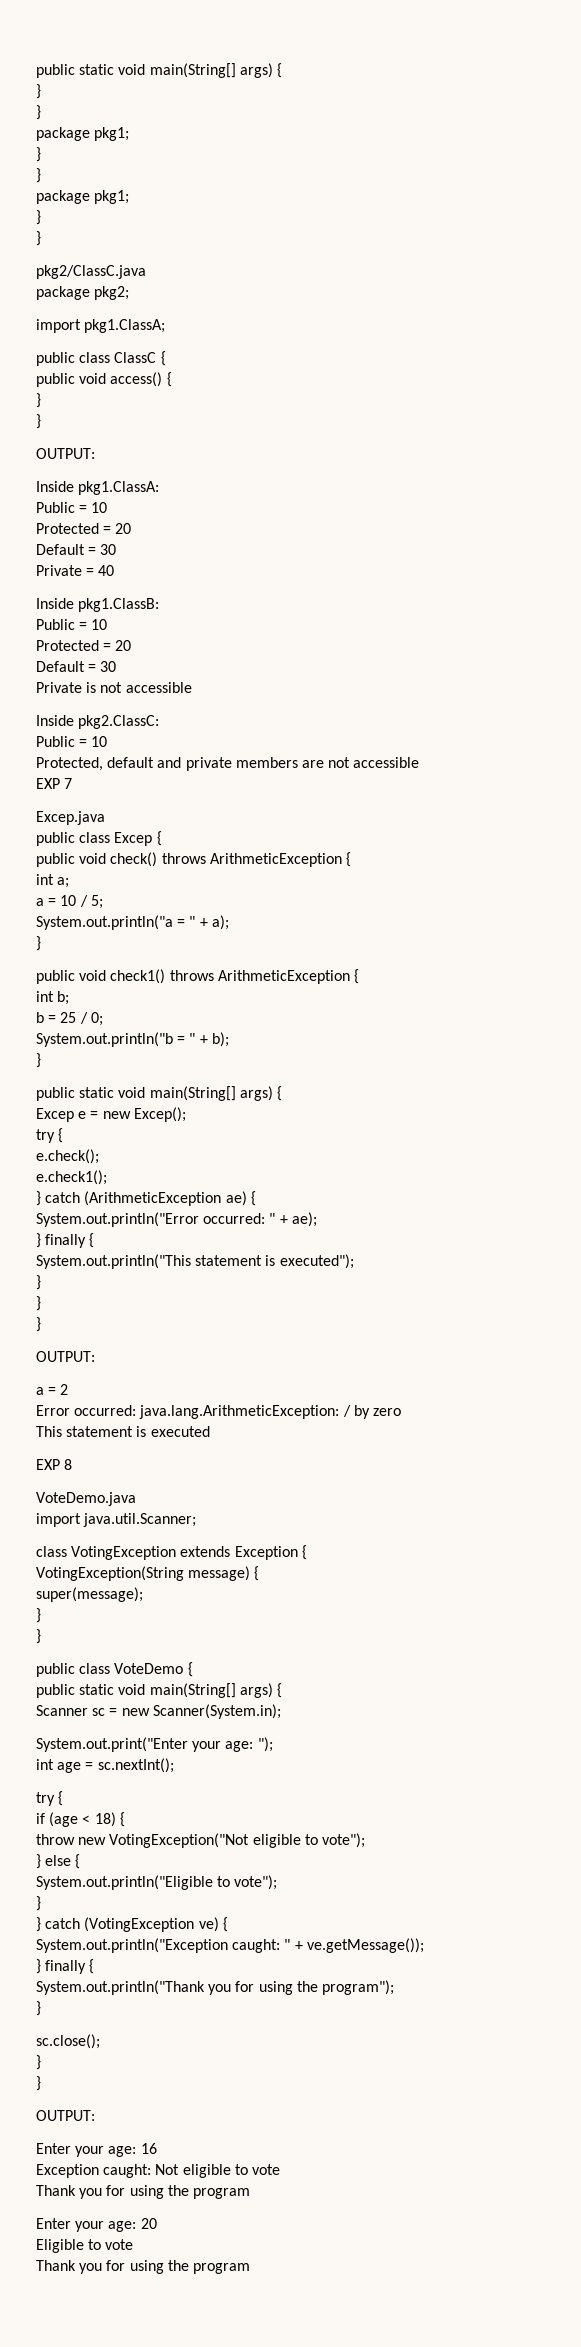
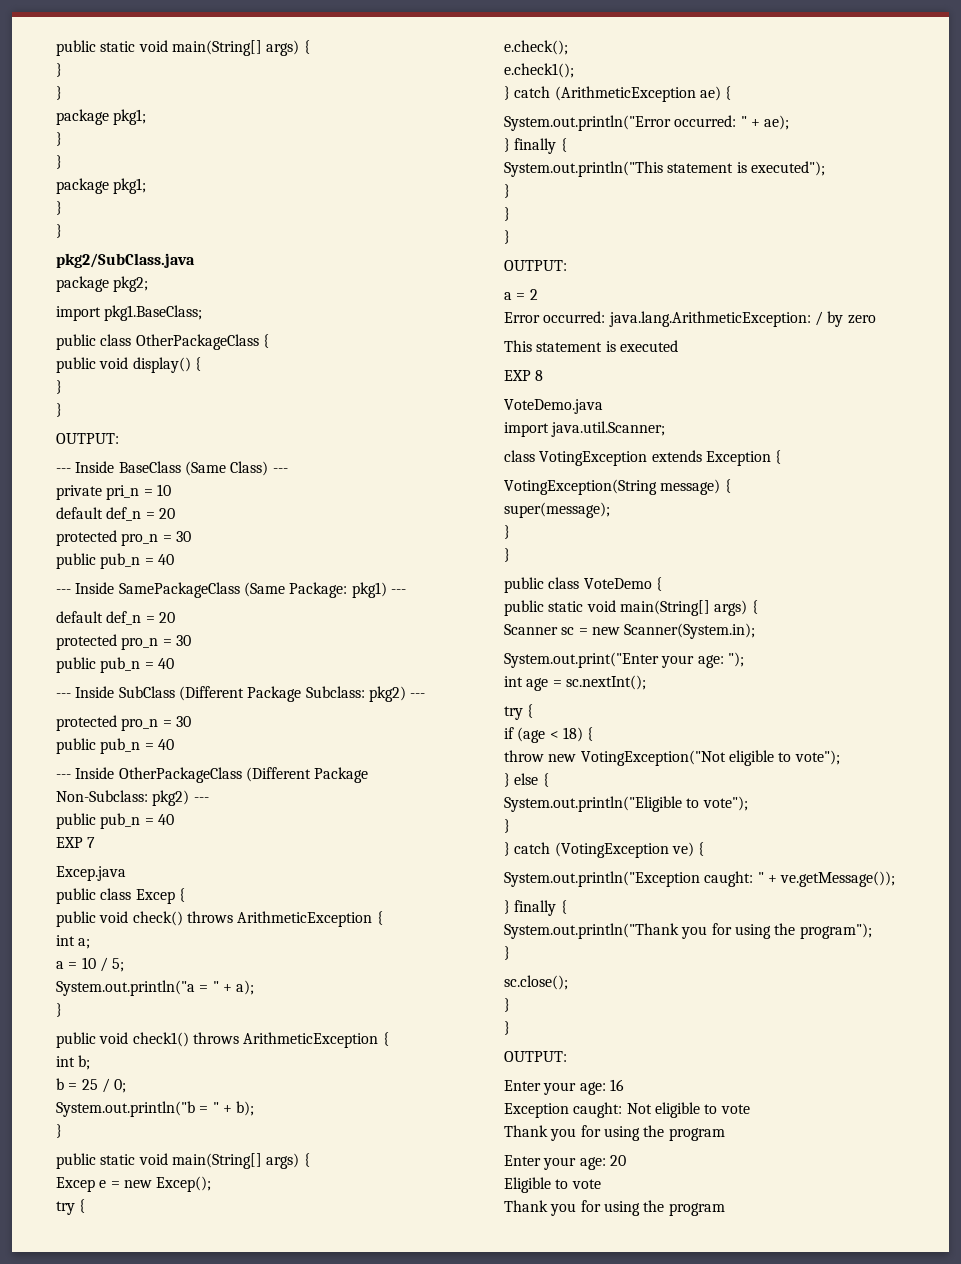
- pkg2/ClassC.java
+ pkg2/SubClass.java
- import pkg1.ClassA;
- public class ClassC {
- public void access() {
+ import pkg1.BaseClass;
+ public class OtherPackageClass {
+ public void display() {
- Inside pkg1.ClassA:
- Public = 10
- Protected = 20
- Default = 30
- Private = 40
- Inside pkg1.ClassB:
- Public = 10
- Protected = 20
- Default = 30
- Private is not accessible
- Inside pkg2.ClassC:
- Public = 10
- Protected, default and private members are not accessible
+ --- Inside BaseClass (Same Class) ---
+ private pri_n = 10
+ default def_n = 20
+ protected pro_n = 30
+ public pub_n = 40
+ --- Inside SamePackageClass (Same Package: pkg1) ---
+ default def_n = 20
+ protected pro_n = 30
+ public pub_n = 40
+ --- Inside SubClass (Different Package Subclass: pkg2) ---
+ protected pro_n = 30
+ public pub_n = 40
+ --- Inside OtherPackageClass (Different Package Non-Subclass: pkg2) ---
+ public pub_n = 40

